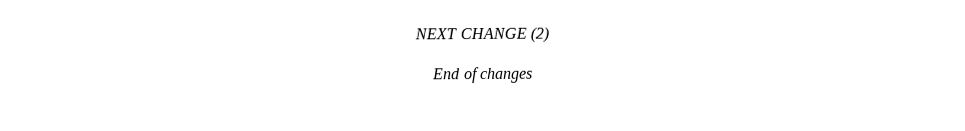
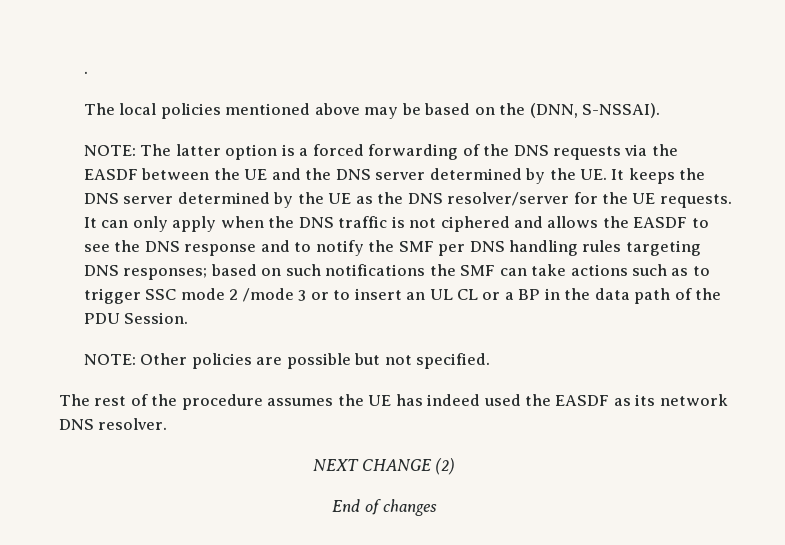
+ .
+ The local policies mentioned above may be based on the (DNN, S-NSSAI).
+ NOTE: The latter option is a forced forwarding of the DNS requests via the EASDF between the UE and the DNS server determined by the UE. It keeps the DNS server determined by the UE as the DNS resolver/server for the UE requests. It can only apply when the DNS traffic is not ciphered and allows the EASDF to see the DNS response and to notify the SMF per DNS handling rules targeting DNS responses; based on such notifications the SMF can take actions such as to trigger SSC mode 2 /mode 3 or to insert an UL CL or a BP in the data path of the PDU Session.
+ NOTE: Other policies are possible but not specified.
+ The rest of the procedure assumes the UE has indeed used the EASDF as its network DNS resolver.

